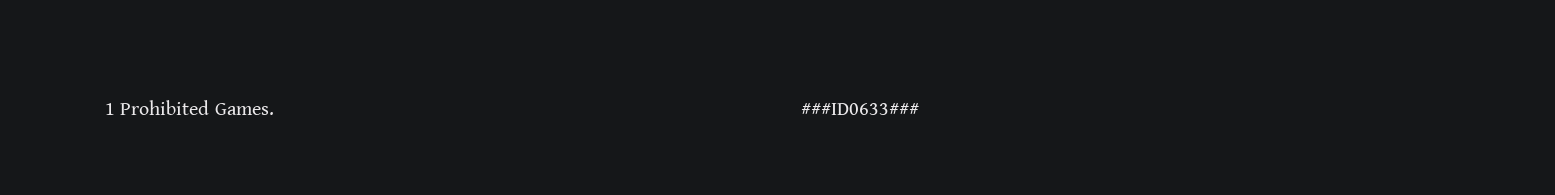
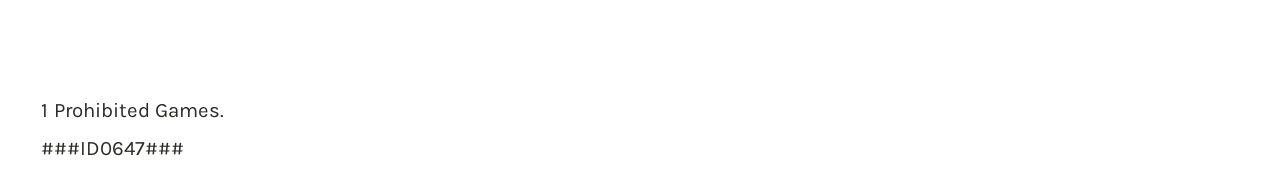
- ###ID0633###
+ ###ID0647###

